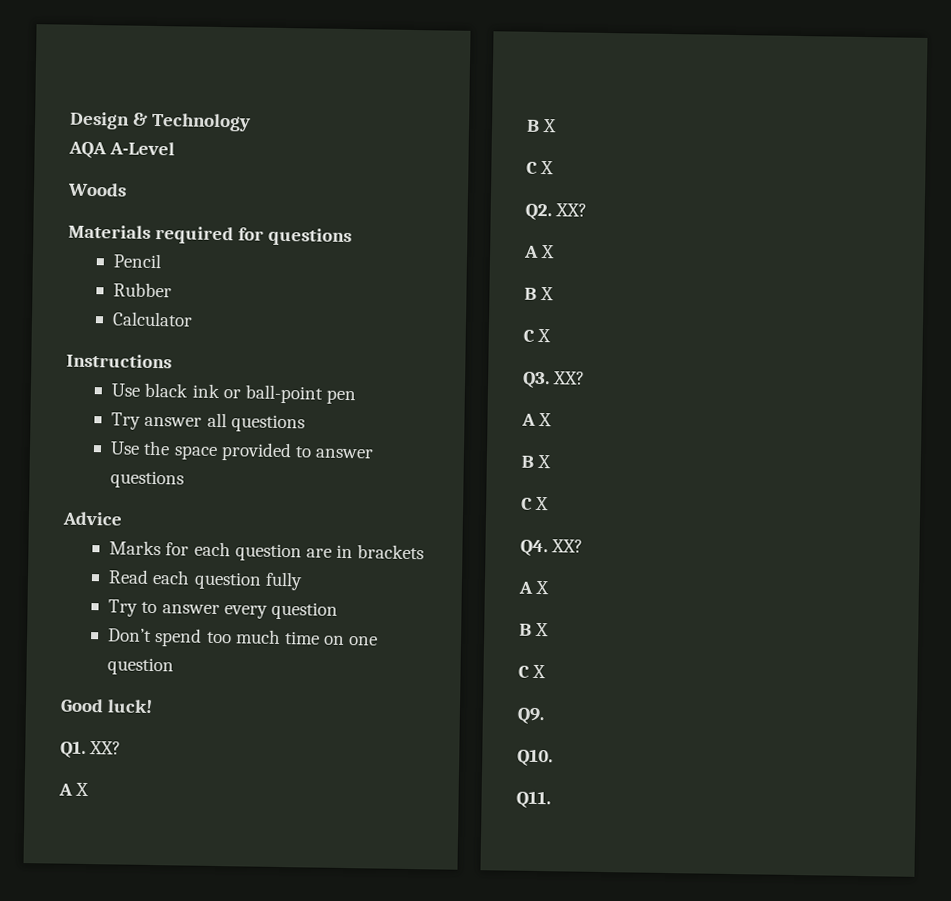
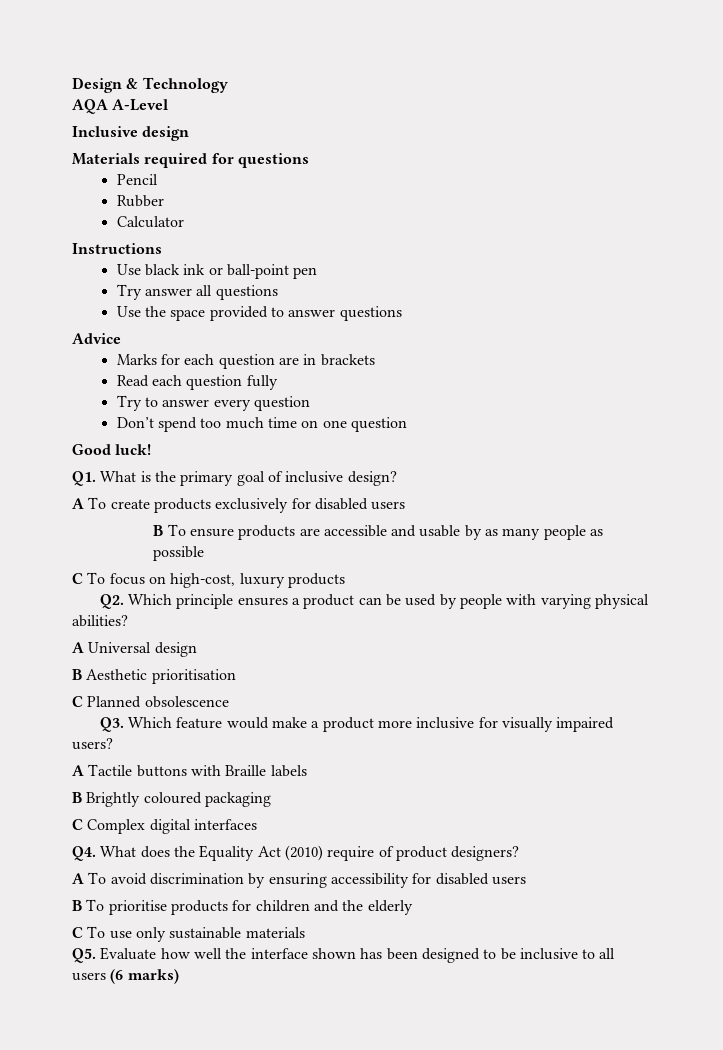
- Woods
+ Inclusive design
- Q1. XX?
- A X
- B X
- C X
- Q2. XX?
- A X
- B X
- C X
+ Q1. What is the primary goal of inclusive design?
+ A To create products exclusively for disabled users
+ B To ensure products are accessible and usable by as many people as possible
+ C To focus on high-cost, luxury products
+ Q2. Which principle ensures a product can be used by people with varying physical abilities?
+ A Universal design
+ B Aesthetic prioritisation
+ C Planned obsolescence
- Q3. XX?
- A X
- B X
- C X
- Q4. XX?
- A X
- B X
- C X
- Q9.
- Q10.
- Q11.
+ Q3. Which feature would make a product more inclusive for visually impaired users?
+ A Tactile buttons with Braille labels
+ B Brightly coloured packaging
+ C Complex digital interfaces
+ Q4. What does the Equality Act (2010) require of product designers?
+ A To avoid discrimination by ensuring accessibility for disabled users
+ B To prioritise products for children and the elderly
+ C To use only sustainable materials
+ Q5. Evaluate how well the interface shown has been designed to be inclusive to all users (6 marks)

